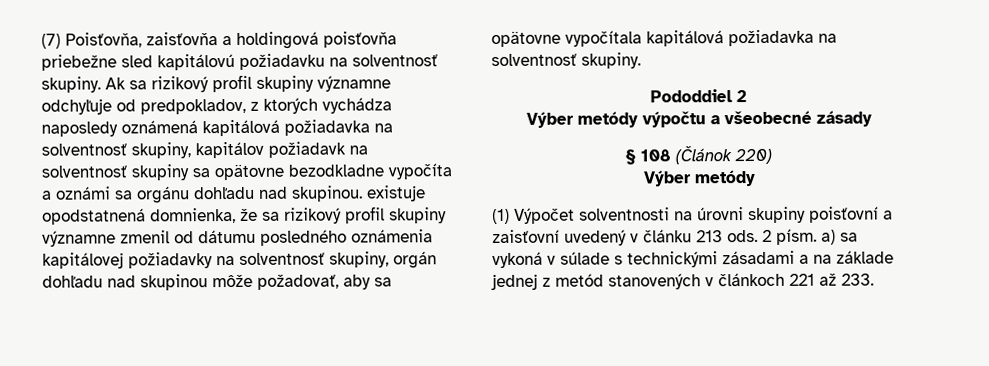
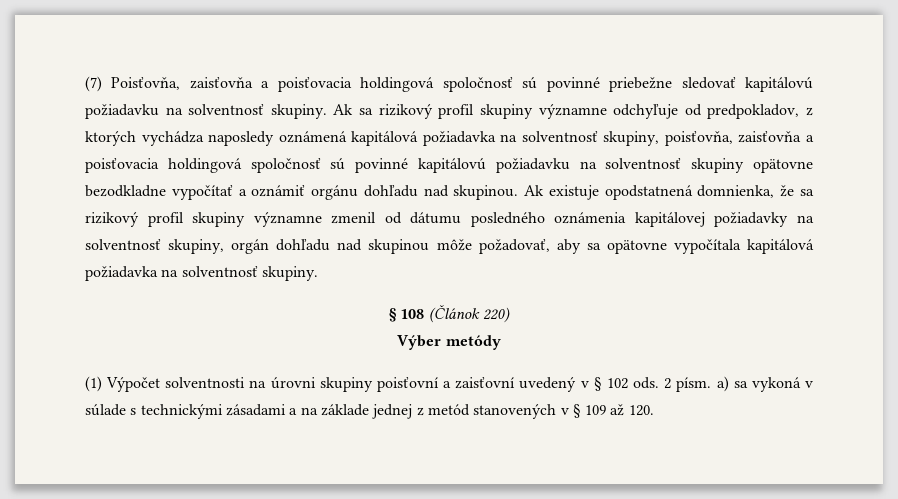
- (7) Poisťovňa, zaisťovňa a holdingová poisťovňa priebežne sled kapitálovú požiadavku na solventnosť skupiny.
+ (7) Poisťovňa, zaisťovňa a poisťovacia holdingová spoločnosť sú povinné priebežne sledovať kapitálovú požiadavku na solventnosť skupiny.
- Ak sa rizikový profil skupiny významne odchyľuje od predpokladov, z ktorých vychádza naposledy oznámená kapitálová požiadavka na solventnosť skupiny, kapitálov požiadavk na solventnosť skupiny sa opätovne bezodkladne vypočíta a oznámi sa orgánu dohľadu nad skupinou. existuje opodstatnená domnienka, že sa rizikový profil skupiny významne zmenil od dátumu posledného oznámenia kapitálovej požiadavky na solventnosť skupiny, orgán dohľadu nad skupinou môže požadovať, aby sa opätovne vypočítala kapitálová požiadavka na solventnosť skupiny.
+ Ak sa rizikový profil skupiny významne odchyľuje od predpokladov, z ktorých vychádza naposledy oznámená kapitálová požiadavka na solventnosť skupiny, poisťovňa, zaisťovňa a poisťovacia holdingová spoločnosť sú povinné kapitálovú požiadavku na solventnosť skupiny opätovne bezodkladne vypočítať a oznámiť orgánu dohľadu nad skupinou. Ak existuje opodstatnená domnienka, že sa rizikový profil skupiny významne zmenil od dátumu posledného oznámenia kapitálovej požiadavky na solventnosť skupiny, orgán dohľadu nad skupinou môže požadovať, aby sa opätovne vypočítala kapitálová požiadavka na solventnosť skupiny.
- Pododdiel 2
- Výber metódy výpočtu a všeobecné zásady
- (1) Výpočet solventnosti na úrovni skupiny poisťovní a zaisťovní uvedený v článku 213 ods.
+ (1) Výpočet solventnosti na úrovni skupiny poisťovní a zaisťovní uvedený v § 102 ods.
- 2 písm. a) sa vykoná v súlade s technickými zásadami a na základe jednej z metód stanovených v článkoch 221 až 233.
+ 2 písm. a) sa vykoná v súlade s technickými zásadami a na základe jednej z metód stanovených v § 109 až 120.

